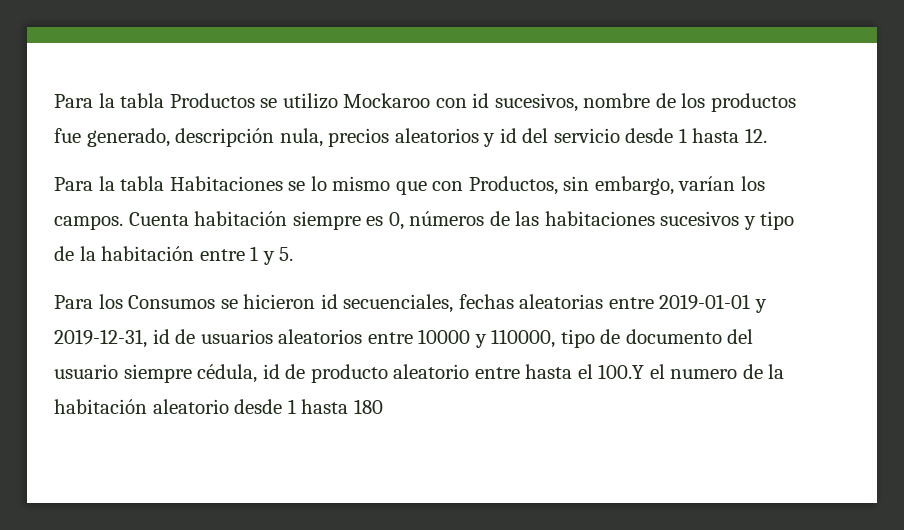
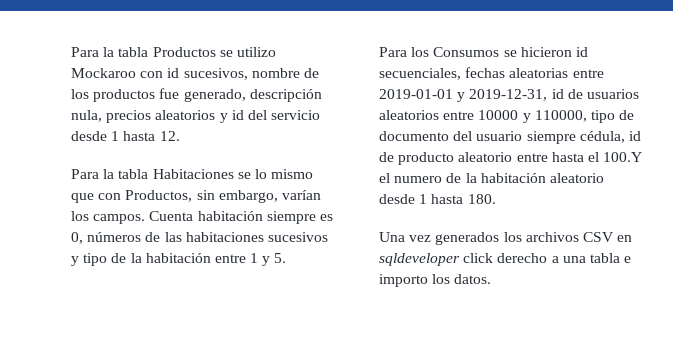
- Para los Consumos se hicieron id secuenciales, fechas aleatorias entre 2019-01-01 y 2019-12-31, id de usuarios aleatorios entre 10000 y 110000, tipo de documento del usuario siempre cédula, id de producto aleatorio entre hasta el 100.Y el numero de la habitación aleatorio desde 1 hasta 180
+ Para los Consumos se hicieron id secuenciales, fechas aleatorias entre 2019-01-01 y 2019-12-31, id de usuarios aleatorios entre 10000 y 110000, tipo de documento del usuario siempre cédula, id de producto aleatorio entre hasta el 100.Y el numero de la habitación aleatorio desde 1 hasta 180.
+ Una vez generados los archivos CSV en sqldeveloper click derecho a una tabla e importo los datos.

